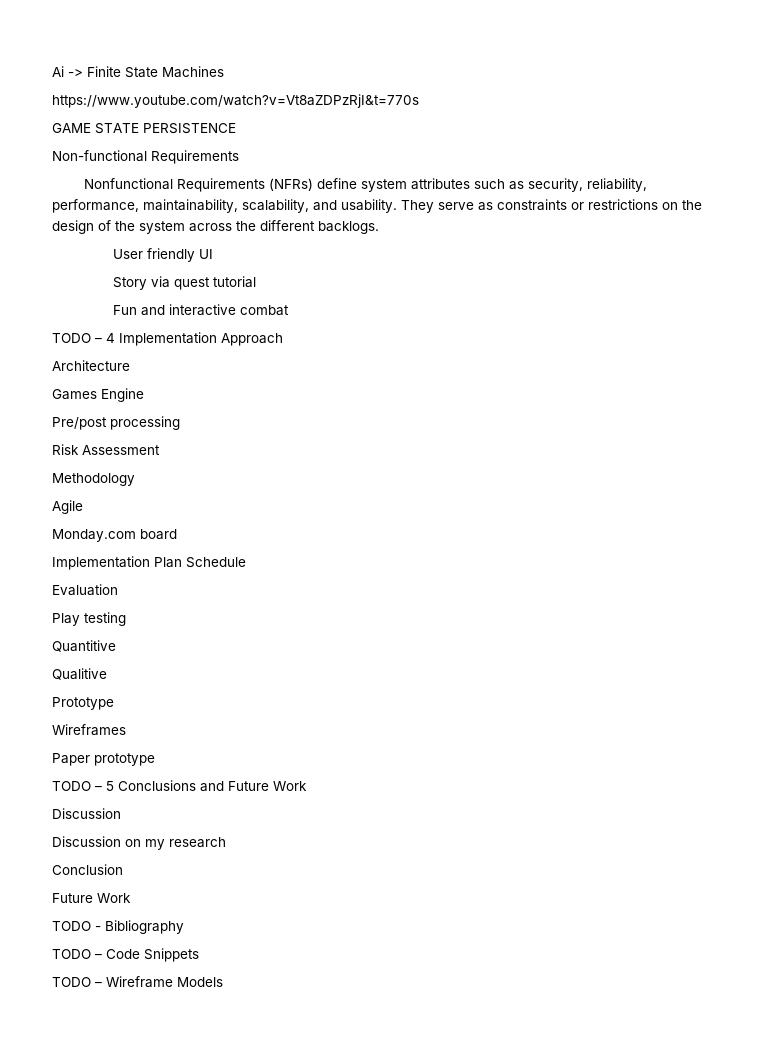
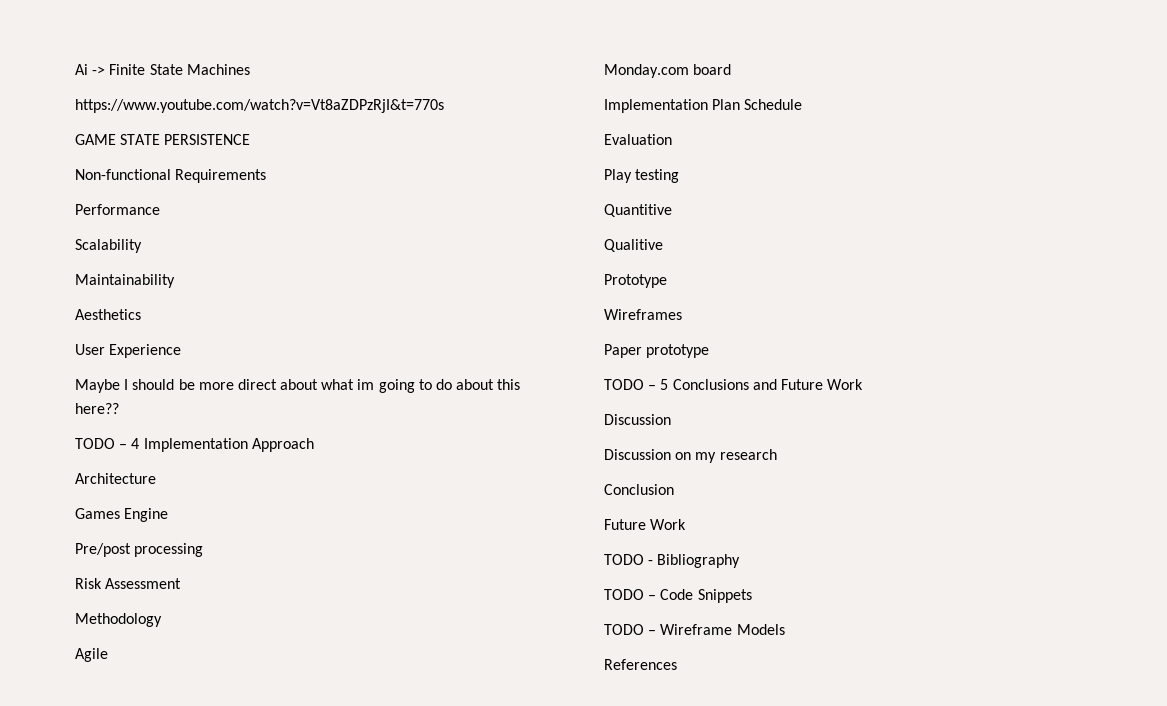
- Nonfunctional Requirements (NFRs) define system attributes such as security, reliability, performance, maintainability, scalability, and usability. They serve as constraints or restrictions on the design of the system across the different backlogs.
- User friendly UI
- Story via quest tutorial
- Fun and interactive combat
+ Performance
+ Scalability
+ Maintainability
+ Aesthetics
+ User Experience
+ Maybe I should be more direct about what im going to do about this here??
+ References

